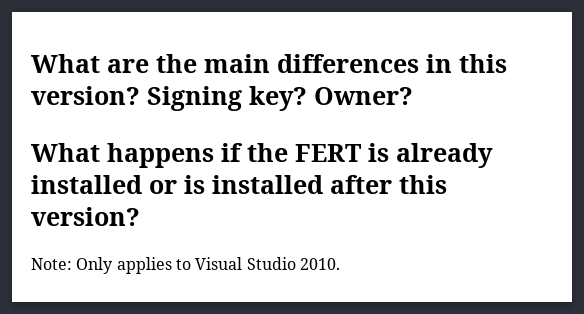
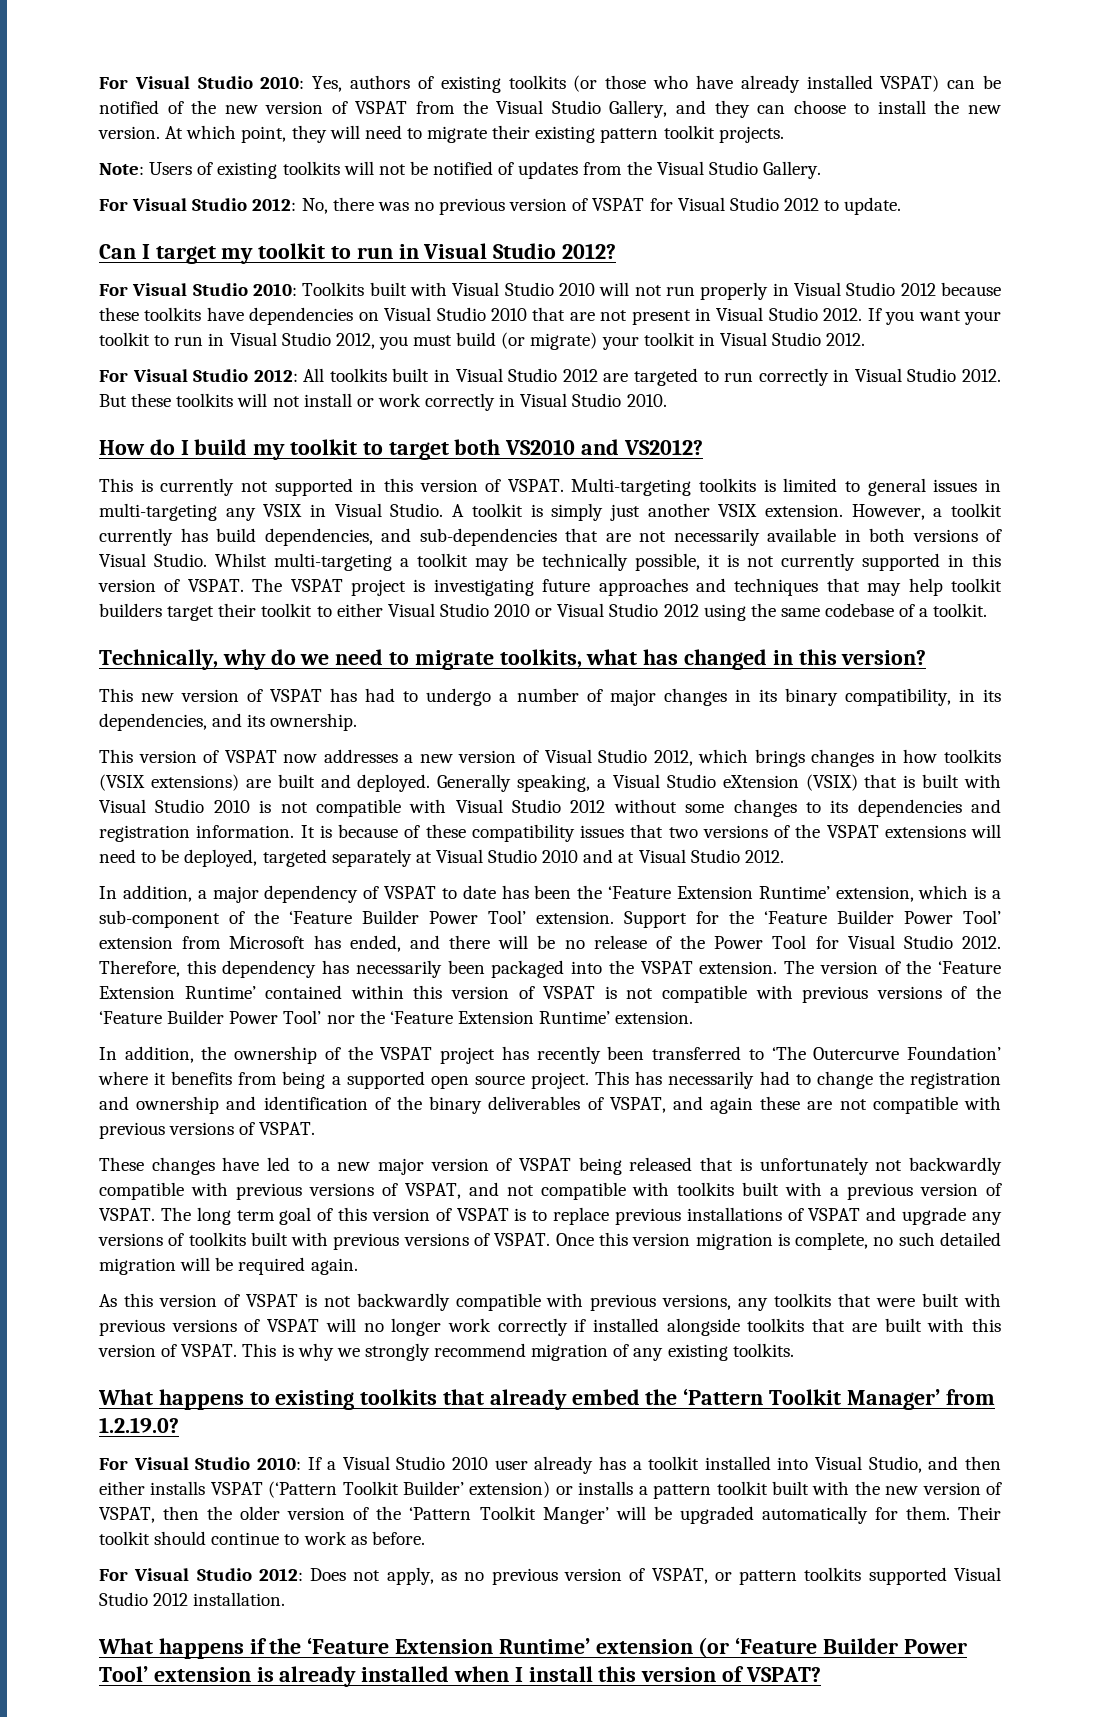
- What are the main differences in this version? Signing key? Owner?
- What happens if the FERT is already installed or is installed after this version?
- Note: Only applies to Visual Studio 2010.
+ For Visual Studio 2010: Yes, authors of existing toolkits (or those who have already installed VSPAT) can be notified of the new version of VSPAT from the Visual Studio Gallery, and they can choose to install the new version. At which point, they will need to migrate their existing pattern toolkit projects.
+ Note: Users of existing toolkits will not be notified of updates from the Visual Studio Gallery.
+ For Visual Studio 2012: No, there was no previous version of VSPAT for Visual Studio 2012 to update.
+ Can I target my toolkit to run in Visual Studio 2012?
+ For Visual Studio 2010: Toolkits built with Visual Studio 2010 will not run properly in Visual Studio 2012 because these toolkits have dependencies on Visual Studio 2010 that are not present in Visual Studio 2012. If you want your toolkit to run in Visual Studio 2012, you must build (or migrate) your toolkit in Visual Studio 2012.
+ For Visual Studio 2012: All toolkits built in Visual Studio 2012 are targeted to run correctly in Visual Studio 2012. But these toolkits will not install or work correctly in Visual Studio 2010.
+ How do I build my toolkit to target both VS2010 and VS2012?
+ This is currently not supported in this version of VSPAT. Multi-targeting toolkits is limited to general issues in multi-targeting any VSIX in Visual Studio. A toolkit is simply just another VSIX extension. However, a toolkit currently has build dependencies, and sub-dependencies that are not necessarily available in both versions of Visual Studio. Whilst multi-targeting a toolkit may be technically possible, it is not currently supported in this version of VSPAT. The VSPAT project is investigating future approaches and techniques that may help toolkit builders target their toolkit to either Visual Studio 2010 or Visual Studio 2012 using the same codebase of a toolkit.
+ Technically, why do we need to migrate toolkits, what has changed in this version?
+ This new version of VSPAT has had to undergo a number of major changes in its binary compatibility, in its dependencies, and its ownership.
+ This version of VSPAT now addresses a new version of Visual Studio 2012, which brings changes in how toolkits (VSIX extensions) are built and deployed. Generally speaking, a Visual Studio eXtension (VSIX) that is built with Visual Studio 2010 is not compatible with Visual Studio 2012 without some changes to its dependencies and registration information. It is because of these compatibility issues that two versions of the VSPAT extensions will need to be deployed, targeted separately at Visual Studio 2010 and at Visual Studio 2012.
+ In addition, a major dependency of VSPAT to date has been the ‘Feature Extension Runtime’ extension, which is a sub-component of the ‘Feature Builder Power Tool’ extension. Support for the ‘Feature Builder Power Tool’ extension from Microsoft has ended, and there will be no release of the Power Tool for Visual Studio 2012. Therefore, this dependency has necessarily been packaged into the VSPAT extension. The version of the ‘Feature Extension Runtime’ contained within this version of VSPAT is not compatible with previous versions of the ‘Feature Builder Power Tool’ nor the ‘Feature Extension Runtime’ extension.
+ In addition, the ownership of the VSPAT project has recently been transferred to ‘The Outercurve Foundation’ where it benefits from being a supported open source project. This has necessarily had to change the registration and ownership and identification of the binary deliverables of VSPAT, and again these are not compatible with previous versions of VSPAT.
+ These changes have led to a new major version of VSPAT being released that is unfortunately not backwardly compatible with previous versions of VSPAT, and not compatible with toolkits built with a previous version of VSPAT. The long term goal of this version of VSPAT is to replace previous installations of VSPAT and upgrade any versions of toolkits built with previous versions of VSPAT. Once this version migration is complete, no such detailed migration will be required again.
+ As this version of VSPAT is not backwardly compatible with previous versions, any toolkits that were built with previous versions of VSPAT will no longer work correctly if installed alongside toolkits that are built with this version of VSPAT. This is why we strongly recommend migration of any existing toolkits.
+ What happens to existing toolkits that already embed the ‘Pattern Toolkit Manager’ from 1.2.19.0?
+ For Visual Studio 2010: If a Visual Studio 2010 user already has a toolkit installed into Visual Studio, and then either installs VSPAT (‘Pattern Toolkit Builder’ extension) or installs a pattern toolkit built with the new version of VSPAT, then the older version of the ‘Pattern Toolkit Manger’ will be upgraded automatically for them. Their toolkit should continue to work as before.
+ For Visual Studio 2012: Does not apply, as no previous version of VSPAT, or pattern toolkits supported Visual Studio 2012 installation.
+ What happens if the ‘Feature Extension Runtime’ extension (or ‘Feature Builder Power Tool’ extension is already installed when I install this version of VSPAT?

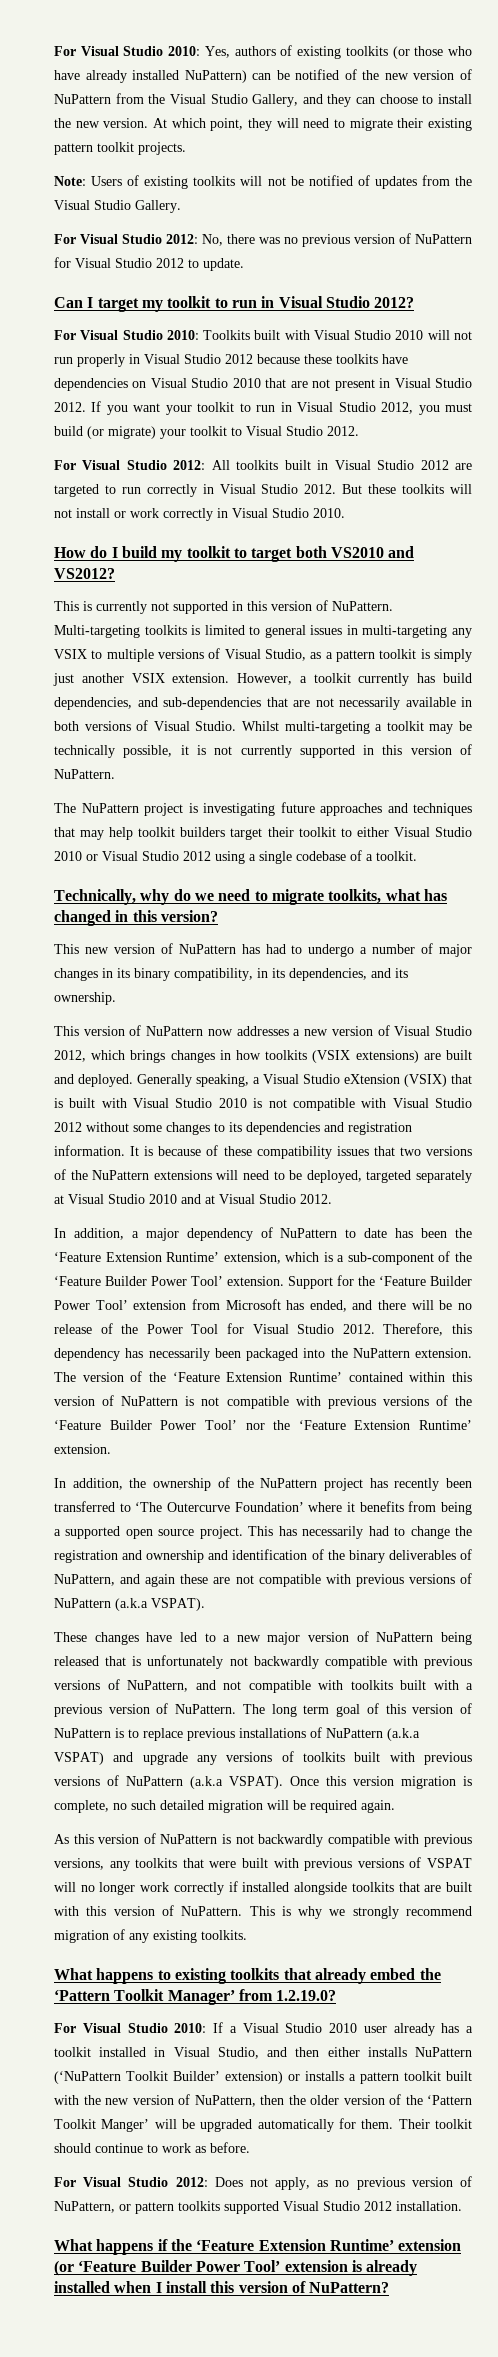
- For Visual Studio 2010: Yes, authors of existing toolkits (or those who have already installed VSPAT) can be notified of the new version of VSPAT from the Visual Studio Gallery, and they can choose to install the new version.
+ For Visual Studio 2010: Yes, authors of existing toolkits (or those who have already installed NuPattern) can be notified of the new version of NuPattern from the Visual Studio Gallery, and they can choose to install the new version.
- For Visual Studio 2012: No, there was no previous version of VSPAT for Visual Studio 2012 to update.
+ For Visual Studio 2012: No, there was no previous version of NuPattern for Visual Studio 2012 to update.
- If you want your toolkit to run in Visual Studio 2012, you must build (or migrate) your toolkit in Visual Studio 2012.
+ If you want your toolkit to run in Visual Studio 2012, you must build (or migrate) your toolkit to Visual Studio 2012.
- This is currently not supported in this version of VSPAT.
+ This is currently not supported in this version of NuPattern.
- Multi-targeting toolkits is limited to general issues in multi-targeting any VSIX in Visual Studio. A toolkit is simply just another VSIX extension.
+ Multi-targeting toolkits is limited to general issues in multi-targeting any VSIX to multiple versions of Visual Studio, as a pattern toolkit is simply just another VSIX extension.
- Whilst multi-targeting a toolkit may be technically possible, it is not currently supported in this version of VSPAT. The VSPAT project is investigating future approaches and techniques that may help toolkit builders target their toolkit to either Visual Studio 2010 or Visual Studio 2012 using the same codebase of a toolkit.
+ Whilst multi-targeting a toolkit may be technically possible, it is not currently supported in this version of NuPattern.
+ The NuPattern project is investigating future approaches and techniques that may help toolkit builders target their toolkit to either Visual Studio 2010 or Visual Studio 2012 using a single codebase of a toolkit.
- This new version of VSPAT has had to undergo a number of major changes in its binary compatibility, in its dependencies, and its ownership.
+ This new version of NuPattern has had to undergo a number of major changes in its binary compatibility, in its dependencies, and its ownership.
- This version of VSPAT now addresses a new version of Visual Studio 2012, which brings changes in how toolkits (VSIX extensions) are built and deployed.
+ This version of NuPattern now addresses a new version of Visual Studio 2012, which brings changes in how toolkits (VSIX extensions) are built and deployed.
- It is because of these compatibility issues that two versions of the VSPAT extensions will need to be deployed, targeted separately at Visual Studio 2010 and at Visual Studio 2012.
+ It is because of these compatibility issues that two versions of the NuPattern extensions will need to be deployed, targeted separately at Visual Studio 2010 and at Visual Studio 2012.
- In addition, a major dependency of VSPAT to date has been the ‘Feature Extension Runtime’ extension, which is a sub-component of the ‘Feature Builder Power Tool’ extension.
+ In addition, a major dependency of NuPattern to date has been the ‘Feature Extension Runtime’ extension, which is a sub-component of the ‘Feature Builder Power Tool’ extension.
- Therefore, this dependency has necessarily been packaged into the VSPAT extension.
+ Therefore, this dependency has necessarily been packaged into the NuPattern extension.
- The version of the ‘Feature Extension Runtime’ contained within this version of VSPAT is not compatible with previous versions of the ‘Feature Builder Power Tool’ nor the ‘Feature Extension Runtime’ extension.
+ The version of the ‘Feature Extension Runtime’ contained within this version of NuPattern is not compatible with previous versions of the ‘Feature Builder Power Tool’ nor the ‘Feature Extension Runtime’ extension.
- In addition, the ownership of the VSPAT project has recently been transferred to ‘The Outercurve Foundation’ where it benefits from being a supported open source project.
+ In addition, the ownership of the NuPattern project has recently been transferred to ‘The Outercurve Foundation’ where it benefits from being a supported open source project.
- This has necessarily had to change the registration and ownership and identification of the binary deliverables of VSPAT, and again these are not compatible with previous versions of VSPAT.
+ This has necessarily had to change the registration and ownership and identification of the binary deliverables of NuPattern, and again these are not compatible with previous versions of NuPattern (a.k.a VSPAT).
- These changes have led to a new major version of VSPAT being released that is unfortunately not backwardly compatible with previous versions of VSPAT, and not compatible with toolkits built with a previous version of VSPAT.
+ These changes have led to a new major version of NuPattern being released that is unfortunately not backwardly compatible with previous versions of NuPattern, and not compatible with toolkits built with a previous version of NuPattern.
- The long term goal of this version of VSPAT is to replace previous installations of VSPAT and upgrade any versions of toolkits built with previous versions of VSPAT.
+ The long term goal of this version of NuPattern is to replace previous installations of NuPattern (a.k.a VSPAT) and upgrade any versions of toolkits built with previous versions of NuPattern (a.k.a VSPAT).
- As this version of VSPAT is not backwardly compatible with previous versions, any toolkits that were built with previous versions of VSPAT will no longer work correctly if installed alongside toolkits that are built with this version of VSPAT.
+ As this version of NuPattern is not backwardly compatible with previous versions, any toolkits that were built with previous versions of VSPAT will no longer work correctly if installed alongside toolkits that are built with this version of NuPattern.
- For Visual Studio 2010: If a Visual Studio 2010 user already has a toolkit installed into Visual Studio, and then either installs VSPAT (‘Pattern Toolkit Builder’ extension) or installs a pattern toolkit built with the new version of VSPAT, then the older version of the ‘Pattern Toolkit Manger’ will be upgraded automatically for them.
+ For Visual Studio 2010: If a Visual Studio 2010 user already has a toolkit installed in Visual Studio, and then either installs NuPattern (‘NuPattern Toolkit Builder’ extension) or installs a pattern toolkit built with the new version of NuPattern, then the older version of the ‘Pattern Toolkit Manger’ will be upgraded automatically for them.
- For Visual Studio 2012: Does not apply, as no previous version of VSPAT, or pattern toolkits supported Visual Studio 2012 installation.
+ For Visual Studio 2012: Does not apply, as no previous version of NuPattern, or pattern toolkits supported Visual Studio 2012 installation.
- What happens if the ‘Feature Extension Runtime’ extension (or ‘Feature Builder Power Tool’ extension is already installed when I install this version of VSPAT?
+ What happens if the ‘Feature Extension Runtime’ extension (or ‘Feature Builder Power Tool’ extension is already installed when I install this version of NuPattern?

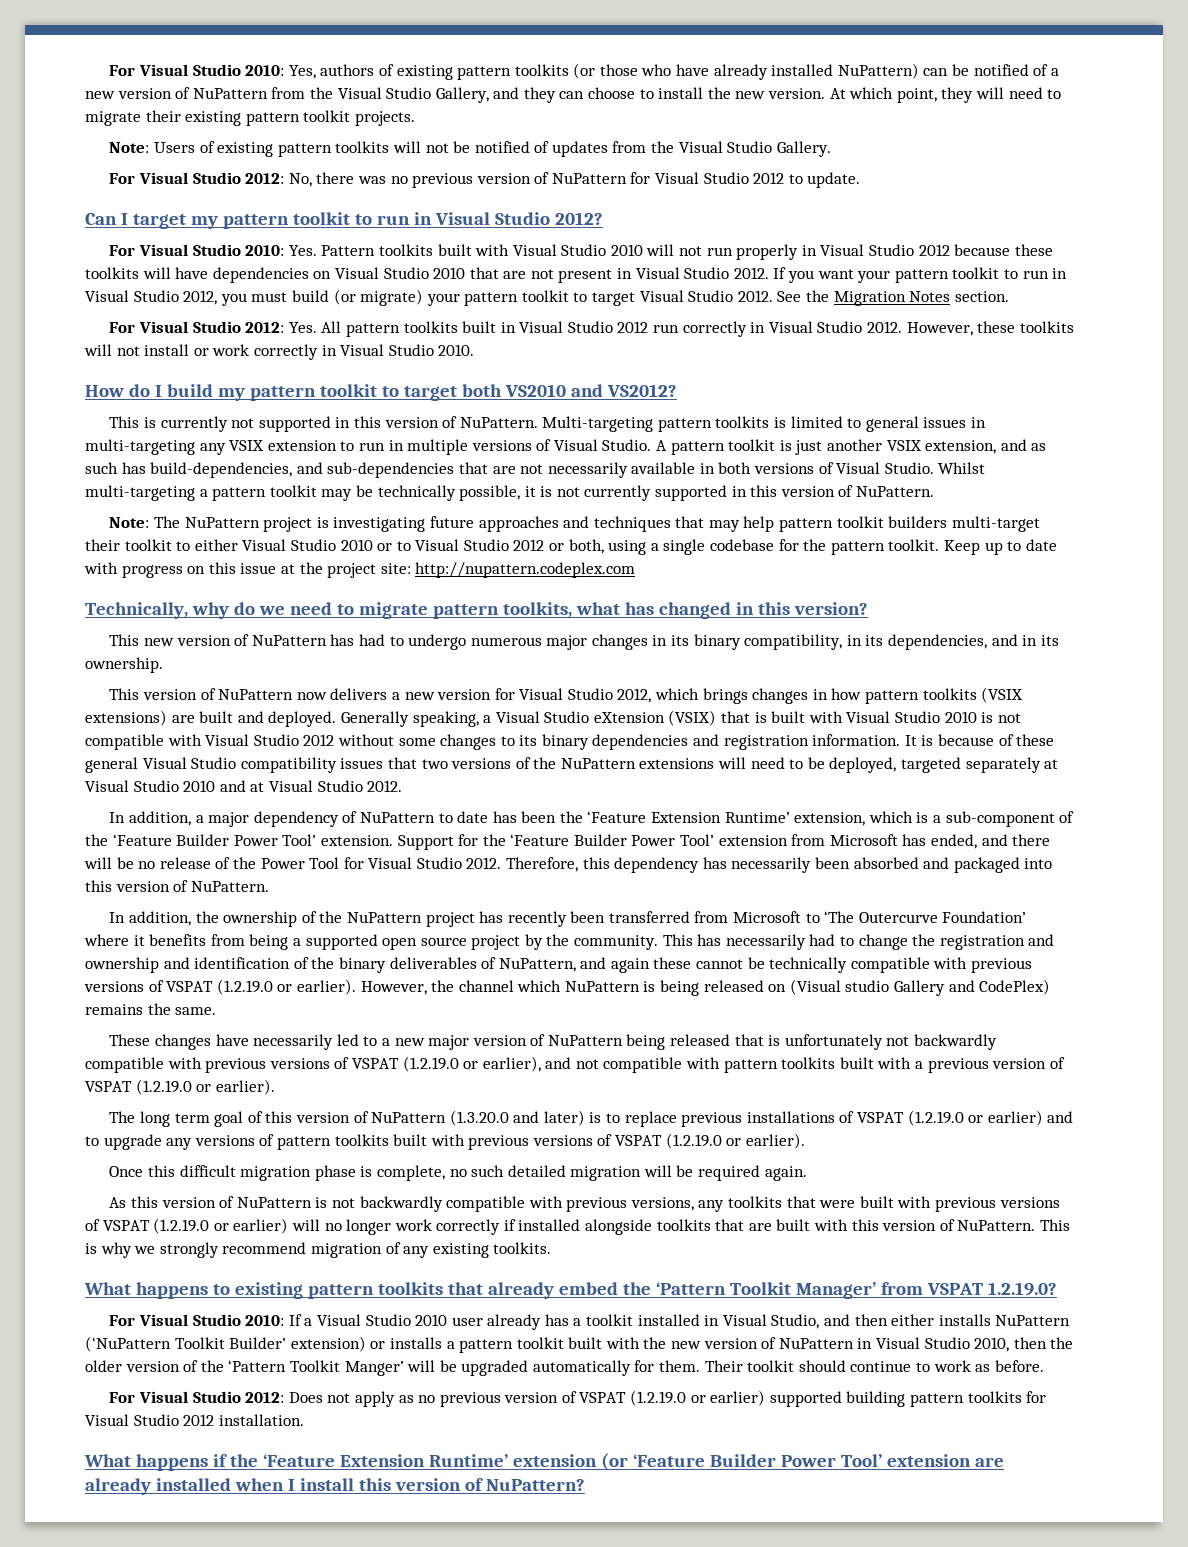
- For Visual Studio 2010: Yes, authors of existing toolkits (or those who have already installed NuPattern) can be notified of the new version of NuPattern from the Visual Studio Gallery, and they can choose to install the new version.
+ For Visual Studio 2010: Yes, authors of existing pattern toolkits (or those who have already installed NuPattern) can be notified of a new version of NuPattern from the Visual Studio Gallery, and they can choose to install the new version.
- Note: Users of existing toolkits will not be notified of updates from the Visual Studio Gallery.
+ Note: Users of existing pattern toolkits will not be notified of updates from the Visual Studio Gallery.
- Can I target my toolkit to run in Visual Studio 2012?
+ Can I target my pattern toolkit to run in Visual Studio 2012?
- For Visual Studio 2010: Toolkits built with Visual Studio 2010 will not run properly in Visual Studio 2012 because these toolkits have dependencies on Visual Studio 2010 that are not present in Visual Studio 2012.
+ For Visual Studio 2010: Yes. Pattern toolkits built with Visual Studio 2010 will not run properly in Visual Studio 2012 because these toolkits will have dependencies on Visual Studio 2010 that are not present in Visual Studio 2012.
- If you want your toolkit to run in Visual Studio 2012, you must build (or migrate) your toolkit to Visual Studio 2012.
- For Visual Studio 2012: All toolkits built in Visual Studio 2012 are targeted to run correctly in Visual Studio 2012.
+ If you want your pattern toolkit to run in Visual Studio 2012, you must build (or migrate) your pattern toolkit to target Visual Studio 2012. See the Migration Notes section.
+ For Visual Studio 2012: Yes. All pattern toolkits built in Visual Studio 2012 run correctly in Visual Studio 2012.
- But these toolkits will not install or work correctly in Visual Studio 2010.
+ However, these toolkits will not install or work correctly in Visual Studio 2010.
- How do I build my toolkit to target both VS2010 and VS2012?
+ How do I build my pattern toolkit to target both VS2010 and VS2012?
- Multi-targeting toolkits is limited to general issues in multi-targeting any VSIX to multiple versions of Visual Studio, as a pattern toolkit is simply just another VSIX extension. However, a toolkit currently has build dependencies, and sub-dependencies that are not necessarily available in both versions of Visual Studio.
+ Multi-targeting pattern toolkits is limited to general issues in multi-targeting any VSIX extension to run in multiple versions of Visual Studio. A pattern toolkit is just another VSIX extension, and as such has build-dependencies, and sub-dependencies that are not necessarily available in both versions of Visual Studio.
- Whilst multi-targeting a toolkit may be technically possible, it is not currently supported in this version of NuPattern.
+ Whilst multi-targeting a pattern toolkit may be technically possible, it is not currently supported in this version of NuPattern.
- The NuPattern project is investigating future approaches and techniques that may help toolkit builders target their toolkit to either Visual Studio 2010 or Visual Studio 2012 using a single codebase of a toolkit.
+ Note: The NuPattern project is investigating future approaches and techniques that may help pattern toolkit builders multi-target their toolkit to either Visual Studio 2010 or to Visual Studio 2012 or both, using a single codebase for the pattern toolkit. Keep up to date with progress on this issue at the project site: http://nupattern.codeplex.com
- Technically, why do we need to migrate toolkits, what has changed in this version?
+ Technically, why do we need to migrate pattern toolkits, what has changed in this version?
- This new version of NuPattern has had to undergo a number of major changes in its binary compatibility, in its dependencies, and its ownership.
+ This new version of NuPattern has had to undergo numerous major changes in its binary compatibility, in its dependencies, and in its ownership.
- This version of NuPattern now addresses a new version of Visual Studio 2012, which brings changes in how toolkits (VSIX extensions) are built and deployed.
+ This version of NuPattern now delivers a new version for Visual Studio 2012, which brings changes in how pattern toolkits (VSIX extensions) are built and deployed.
- Generally speaking, a Visual Studio eXtension (VSIX) that is built with Visual Studio 2010 is not compatible with Visual Studio 2012 without some changes to its dependencies and registration information.
+ Generally speaking, a Visual Studio eXtension (VSIX) that is built with Visual Studio 2010 is not compatible with Visual Studio 2012 without some changes to its binary dependencies and registration information.
- It is because of these compatibility issues that two versions of the NuPattern extensions will need to be deployed, targeted separately at Visual Studio 2010 and at Visual Studio 2012.
+ It is because of these general Visual Studio compatibility issues that two versions of the NuPattern extensions will need to be deployed, targeted separately at Visual Studio 2010 and at Visual Studio 2012.
- Therefore, this dependency has necessarily been packaged into the NuPattern extension. The version of the ‘Feature Extension Runtime’ contained within this version of NuPattern is not compatible with previous versions of the ‘Feature Builder Power Tool’ nor the ‘Feature Extension Runtime’ extension.
+ Therefore, this dependency has necessarily been absorbed and packaged into this version of NuPattern.
- In addition, the ownership of the NuPattern project has recently been transferred to ‘The Outercurve Foundation’ where it benefits from being a supported open source project.
+ In addition, the ownership of the NuPattern project has recently been transferred from Microsoft to ‘The Outercurve Foundation’ where it benefits from being a supported open source project by the community.
- This has necessarily had to change the registration and ownership and identification of the binary deliverables of NuPattern, and again these are not compatible with previous versions of NuPattern (a.k.a VSPAT).
+ This has necessarily had to change the registration and ownership and identification of the binary deliverables of NuPattern, and again these cannot be technically compatible with previous versions of VSPAT (1.2.19.0 or earlier). However, the channel which NuPattern is being released on (Visual studio Gallery and CodePlex) remains the same.
- These changes have led to a new major version of NuPattern being released that is unfortunately not backwardly compatible with previous versions of NuPattern, and not compatible with toolkits built with a previous version of NuPattern. The long term goal of this version of NuPattern is to replace previous installations of NuPattern (a.k.a VSPAT) and upgrade any versions of toolkits built with previous versions of NuPattern (a.k.a VSPAT). Once this version migration is complete, no such detailed migration will be required again.
+ These changes have necessarily led to a new major version of NuPattern being released that is unfortunately not backwardly compatible with previous versions of VSPAT (1.2.19.0 or earlier), and not compatible with pattern toolkits built with a previous version of VSPAT (1.2.19.0 or earlier).
+ The long term goal of this version of NuPattern (1.3.20.0 and later) is to replace previous installations of VSPAT (1.2.19.0 or earlier) and to upgrade any versions of pattern toolkits built with previous versions of VSPAT (1.2.19.0 or earlier).
+ Once this difficult migration phase is complete, no such detailed migration will be required again.
- As this version of NuPattern is not backwardly compatible with previous versions, any toolkits that were built with previous versions of VSPAT will no longer work correctly if installed alongside toolkits that are built with this version of NuPattern.
+ As this version of NuPattern is not backwardly compatible with previous versions, any toolkits that were built with previous versions of VSPAT (1.2.19.0 or earlier) will no longer work correctly if installed alongside toolkits that are built with this version of NuPattern.
- What happens to existing toolkits that already embed the ‘Pattern Toolkit Manager’ from 1.2.19.0?
+ What happens to existing pattern toolkits that already embed the ‘Pattern Toolkit Manager’ from VSPAT 1.2.19.0?
- For Visual Studio 2010: If a Visual Studio 2010 user already has a toolkit installed in Visual Studio, and then either installs NuPattern (‘NuPattern Toolkit Builder’ extension) or installs a pattern toolkit built with the new version of NuPattern, then the older version of the ‘Pattern Toolkit Manger’ will be upgraded automatically for them.
+ For Visual Studio 2010: If a Visual Studio 2010 user already has a toolkit installed in Visual Studio, and then either installs NuPattern (‘NuPattern Toolkit Builder’ extension) or installs a pattern toolkit built with the new version of NuPattern in Visual Studio 2010, then the older version of the ‘Pattern Toolkit Manger’ will be upgraded automatically for them.
- For Visual Studio 2012: Does not apply, as no previous version of NuPattern, or pattern toolkits supported Visual Studio 2012 installation.
+ For Visual Studio 2012: Does not apply as no previous version of VSPAT (1.2.19.0 or earlier) supported building pattern toolkits for Visual Studio 2012 installation.
- What happens if the ‘Feature Extension Runtime’ extension (or ‘Feature Builder Power Tool’ extension is already installed when I install this version of NuPattern?
+ What happens if the ‘Feature Extension Runtime’ extension (or ‘Feature Builder Power Tool’ extension are already installed when I install this version of NuPattern?

